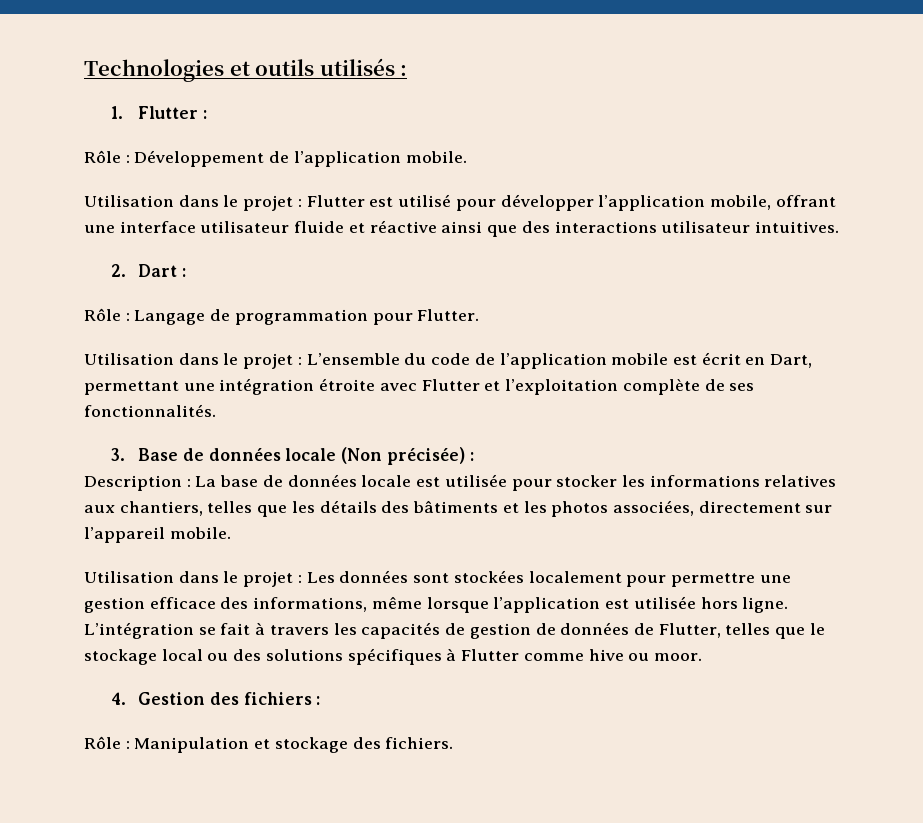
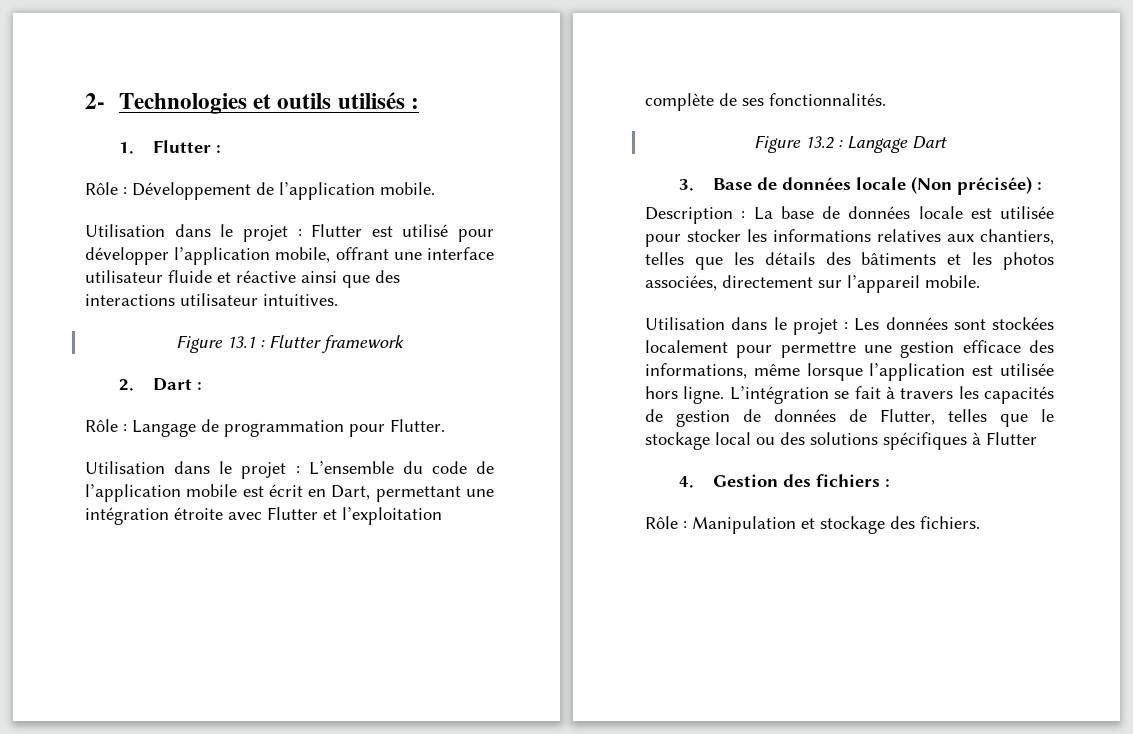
- Technologies et outils utilisés :
+ 2- Technologies et outils utilisés :
+ Figure 13.1 : Flutter framework
+ Figure 13.2 : Langage Dart
- L’intégration se fait à travers les capacités de gestion de données de Flutter, telles que le stockage local ou des solutions spécifiques à Flutter comme hive ou moor.
+ L’intégration se fait à travers les capacités de gestion de données de Flutter, telles que le stockage local ou des solutions spécifiques à Flutter

